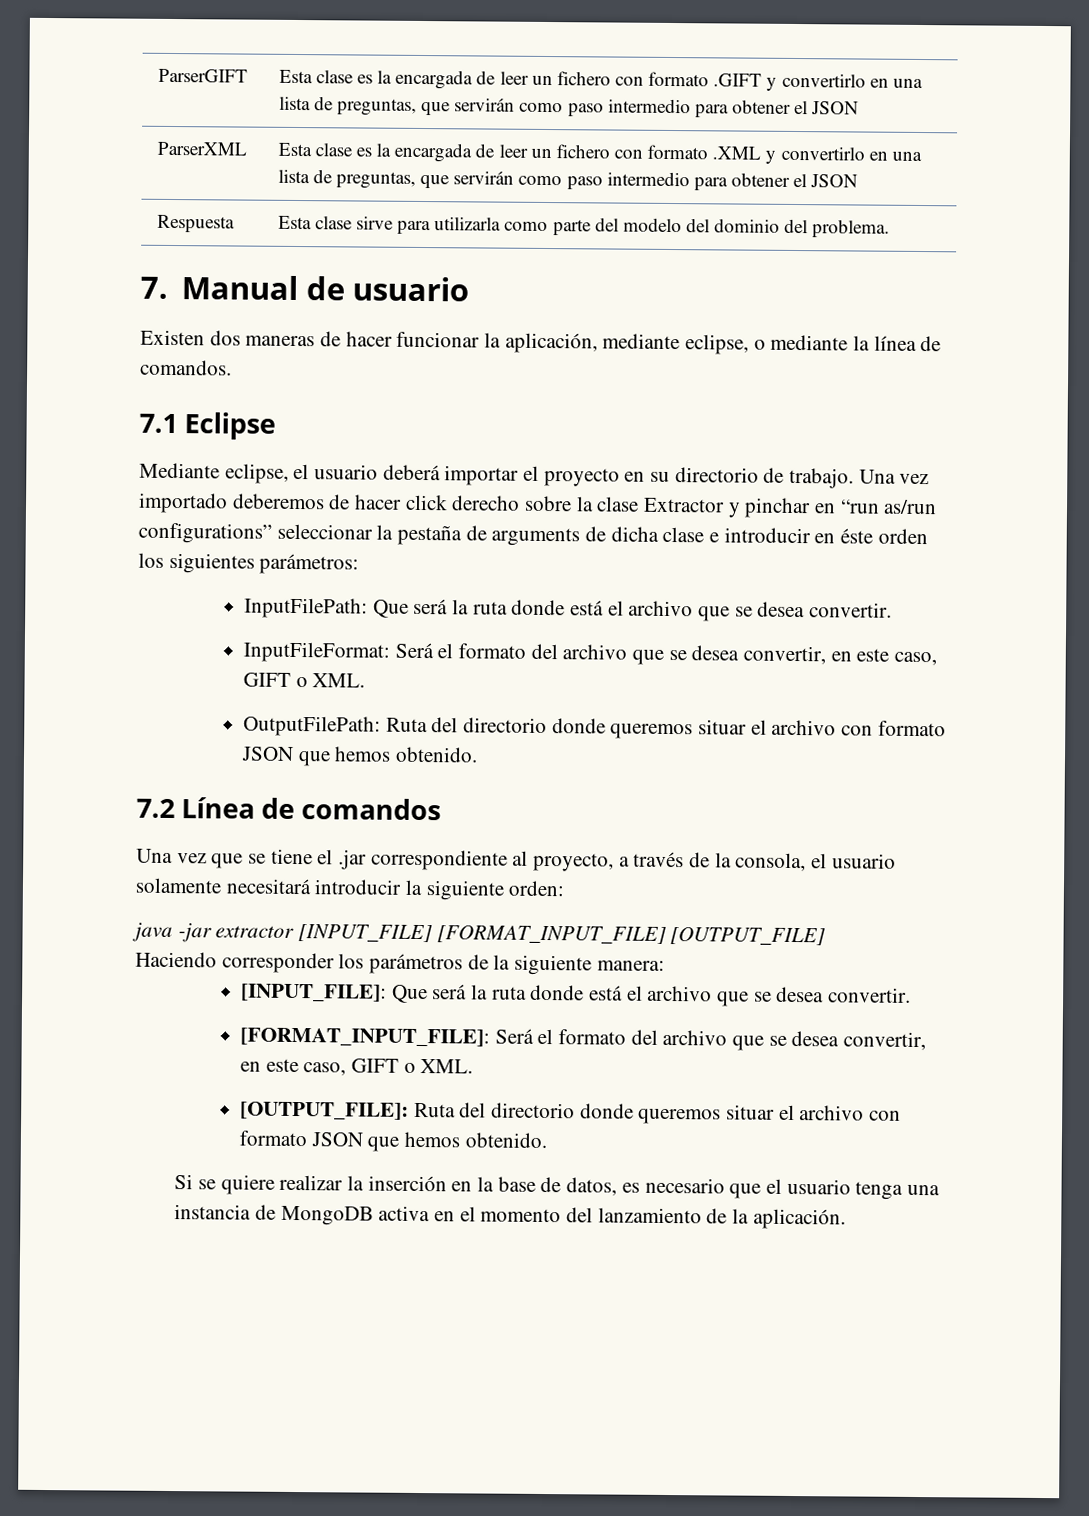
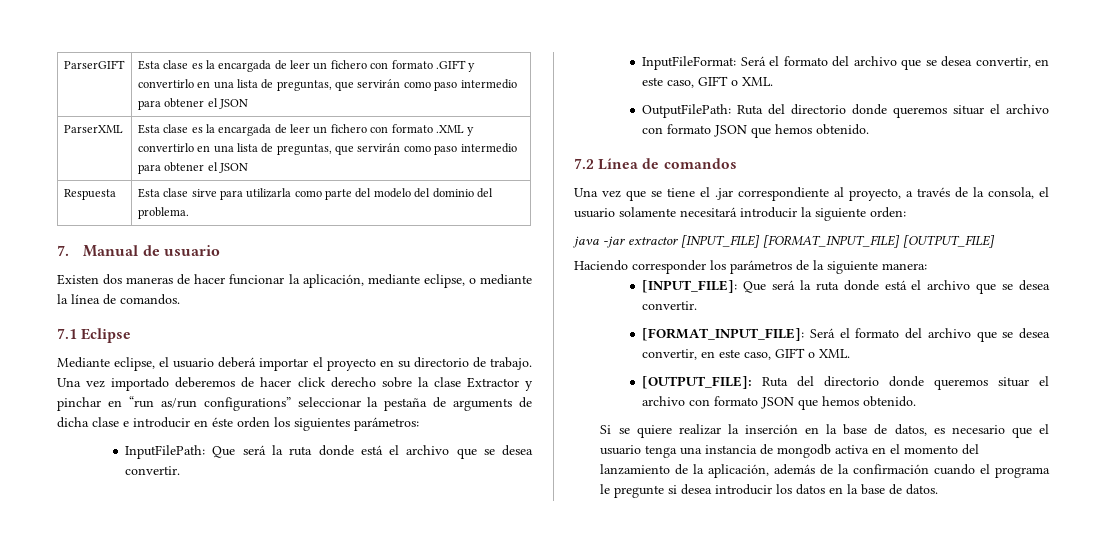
- Si se quiere realizar la inserción en la base de datos, es necesario que el usuario tenga una instancia de MongoDB activa en el momento del lanzamiento de la aplicación.
+ Si se quiere realizar la inserción en la base de datos, es necesario que el usuario tenga una instancia de mongodb activa en el momento del lanzamiento de la aplicación, además de la confirmación cuando el programa le pregunte si desea introducir los datos en la base de datos.

